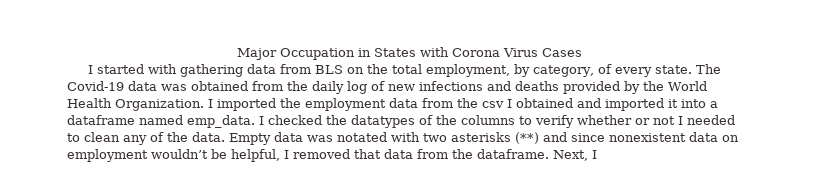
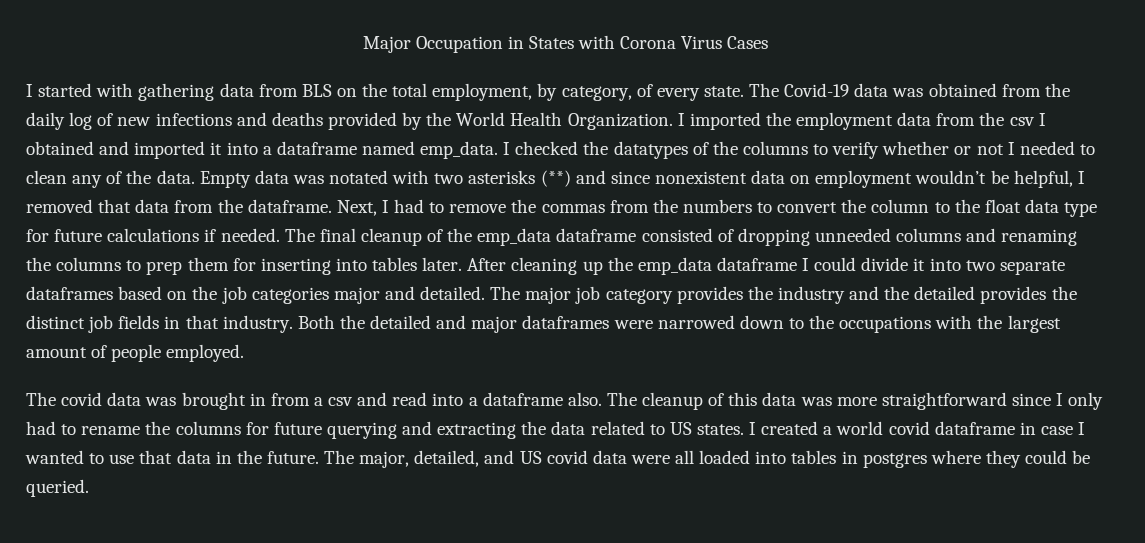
- Next, I
+ Next, I had to remove the commas from the numbers to convert the column to the float data type for future calculations if needed. The final cleanup of the emp_data dataframe consisted of dropping unneeded columns and renaming the columns to prep them for inserting into tables later. After cleaning up the emp_data dataframe I could divide it into two separate dataframes based on the job categories major and detailed. The major job category provides the industry and the detailed provides the distinct job fields in that industry. Both the detailed and major dataframes were narrowed down to the occupations with the largest amount of people employed.
+ The covid data was brought in from a csv and read into a dataframe also. The cleanup of this data was more straightforward since I only had to rename the columns for future querying and extracting the data related to US states. I created a world covid dataframe in case I wanted to use that data in the future. The major, detailed, and US covid data were all loaded into tables in postgres where they could be queried.

